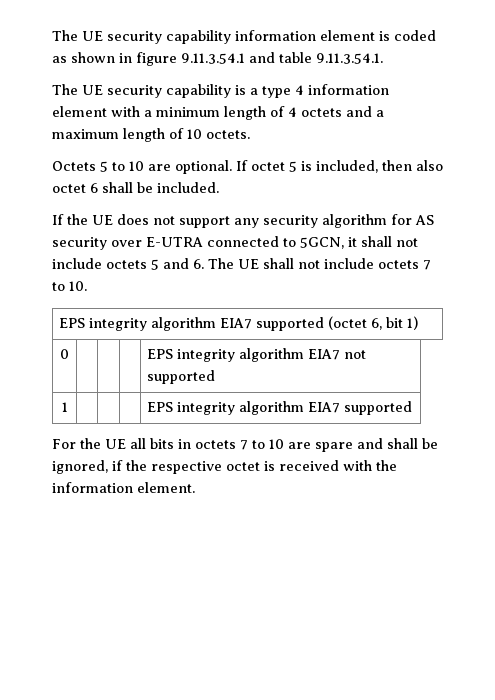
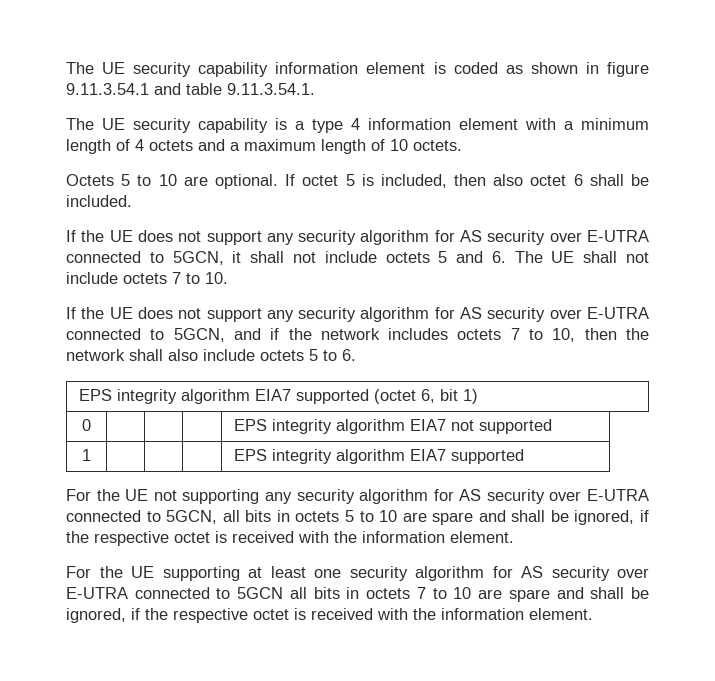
+ If the UE does not support any security algorithm for AS security over E-UTRA connected to 5GCN, and if the network includes octets 7 to 10, then the network shall also include octets 5 to 6.
- For the UE all bits in octets 7 to 10 are spare and shall be ignored, if the respective octet is received with the information element.
+ For the UE not supporting any security algorithm for AS security over E-UTRA connected to 5GCN, all bits in octets 5 to 10 are spare and shall be ignored, if the respective octet is received with the information element.
+ For the UE supporting at least one security algorithm for AS security over E-UTRA connected to 5GCN all bits in octets 7 to 10 are spare and shall be ignored, if the respective octet is received with the information element.

